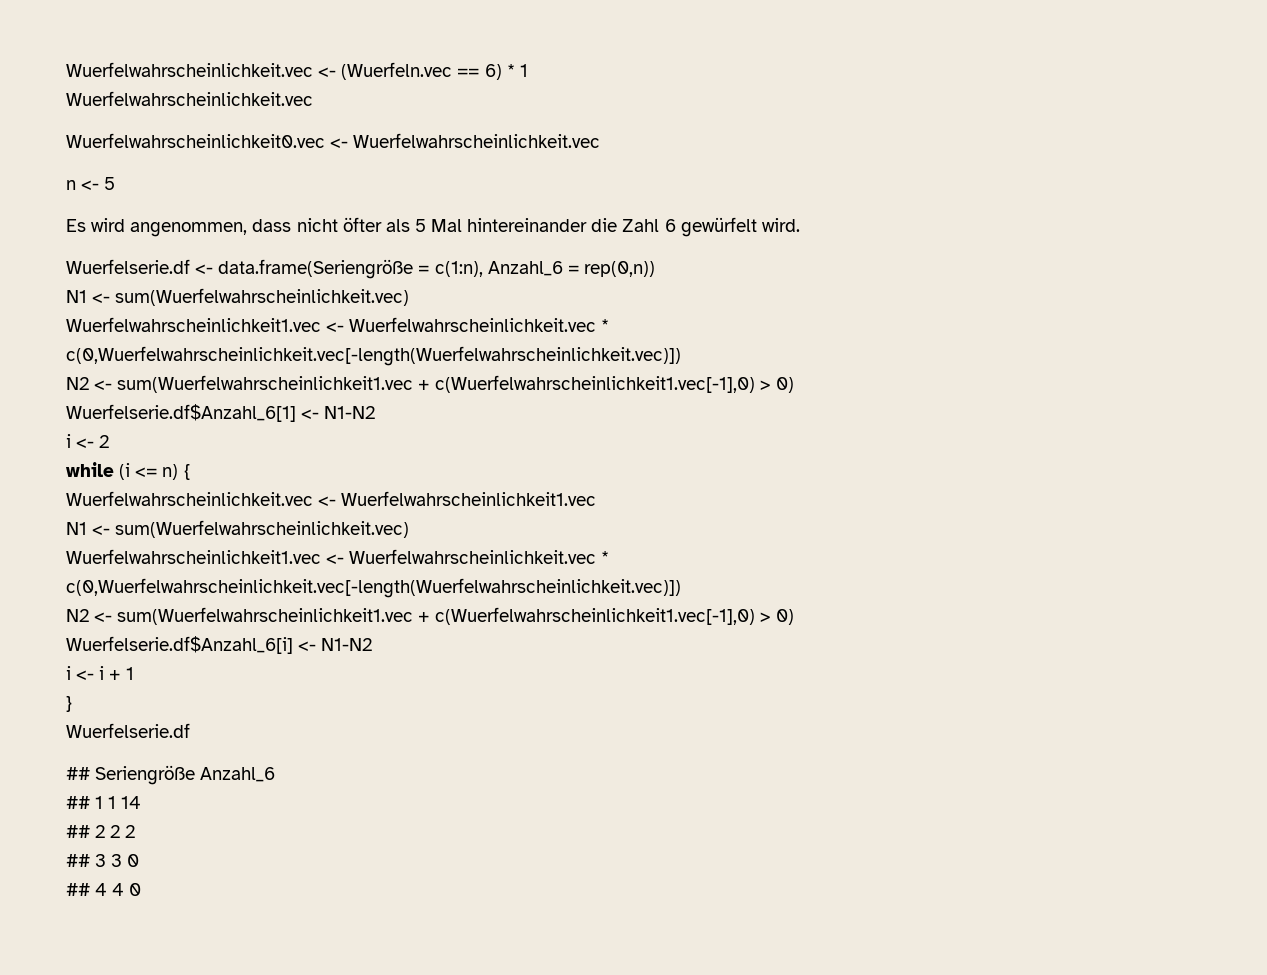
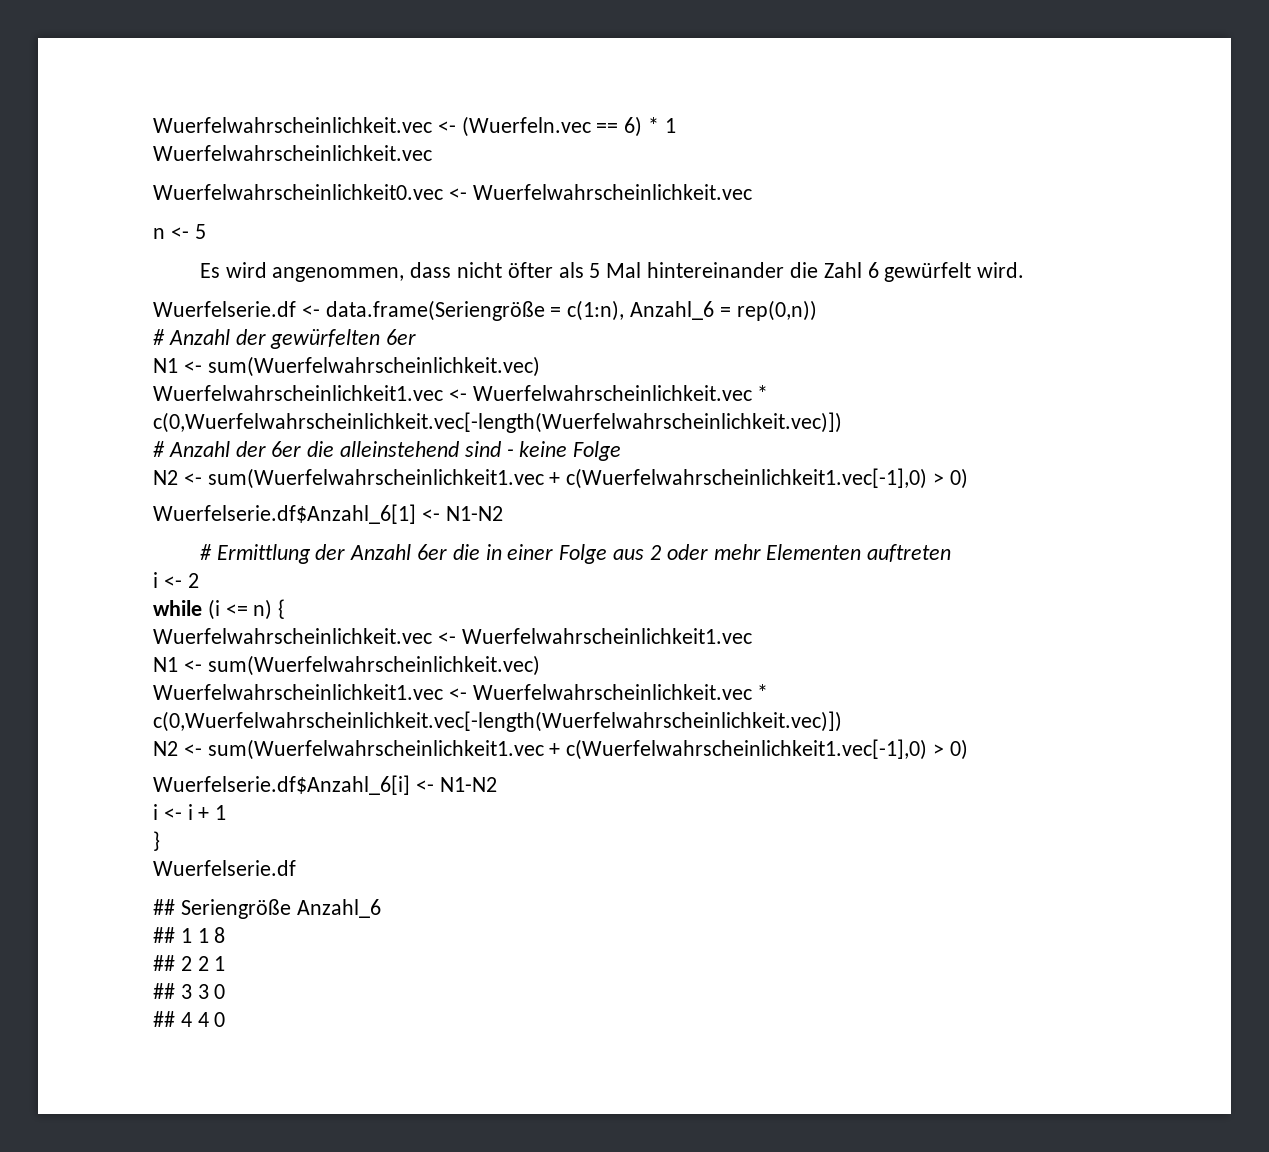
  Wuerfelserie.df <- data.frame(Seriengröße = c(1:n), Anzahl_6 = rep(0,n))
+ # Anzahl der gewürfelten 6er
  N1 <- sum(Wuerfelwahrscheinlichkeit.vec)
  Wuerfelwahrscheinlichkeit1.vec <- Wuerfelwahrscheinlichkeit.vec * c(0,Wuerfelwahrscheinlichkeit.vec[-length(Wuerfelwahrscheinlichkeit.vec)])
+ # Anzahl der 6er die alleinstehend sind - keine Folge
+ # Ermittlung der Anzahl 6er die in einer Folge aus 2 oder mehr Elementen auftreten
- ## 1 1 14
+ ## 1 1 8
- ## 2 2 2
+ ## 2 2 1

